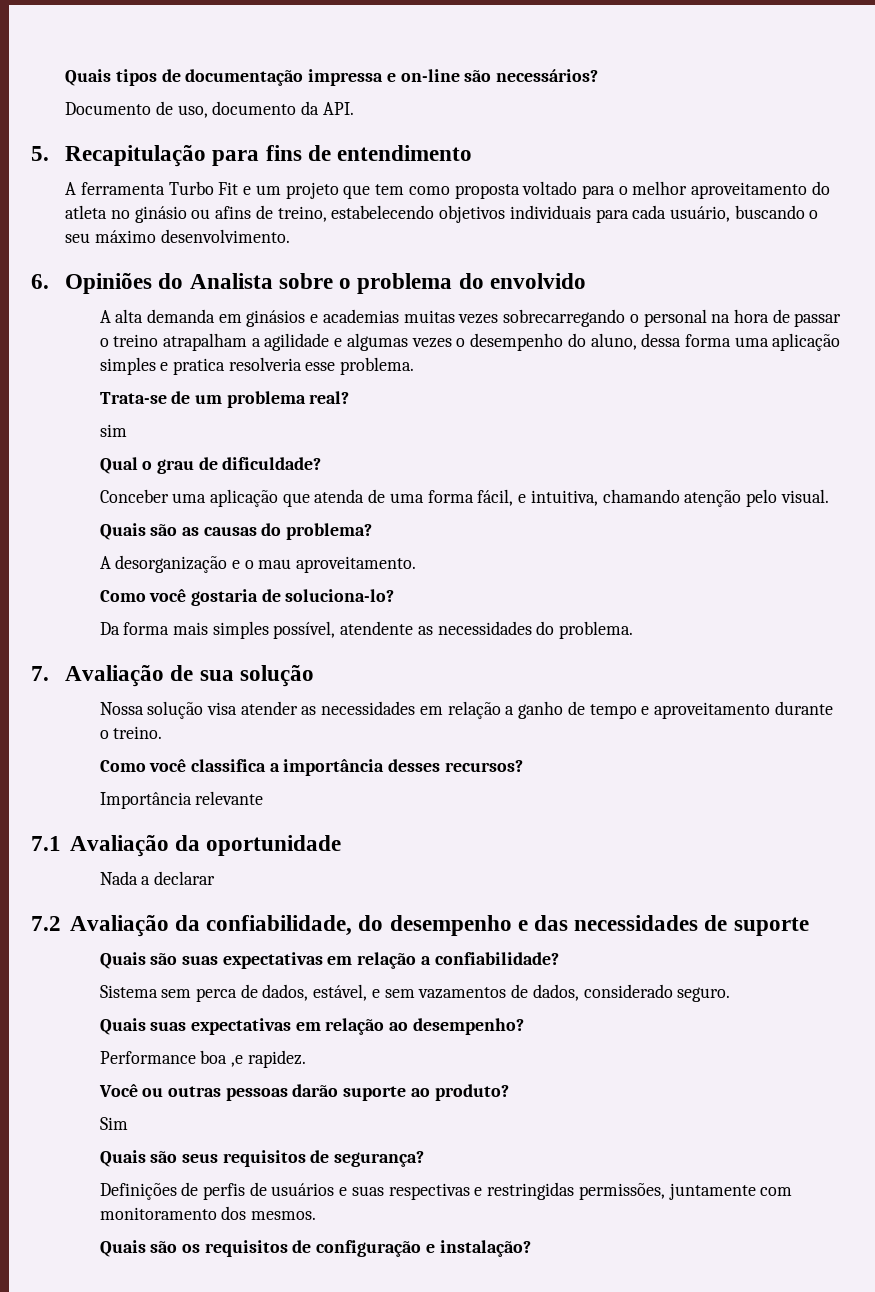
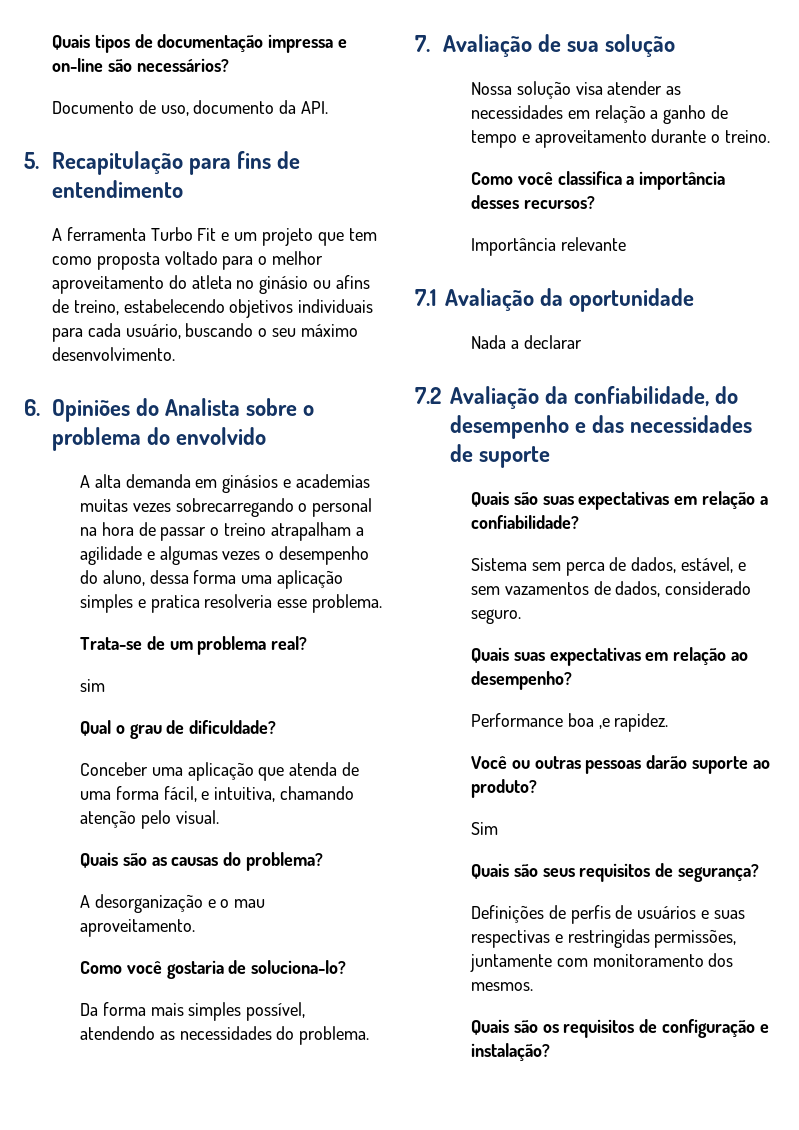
- Da forma mais simples possível, atendente as necessidades do problema.
+ Da forma mais simples possível, atendendo as necessidades do problema.

